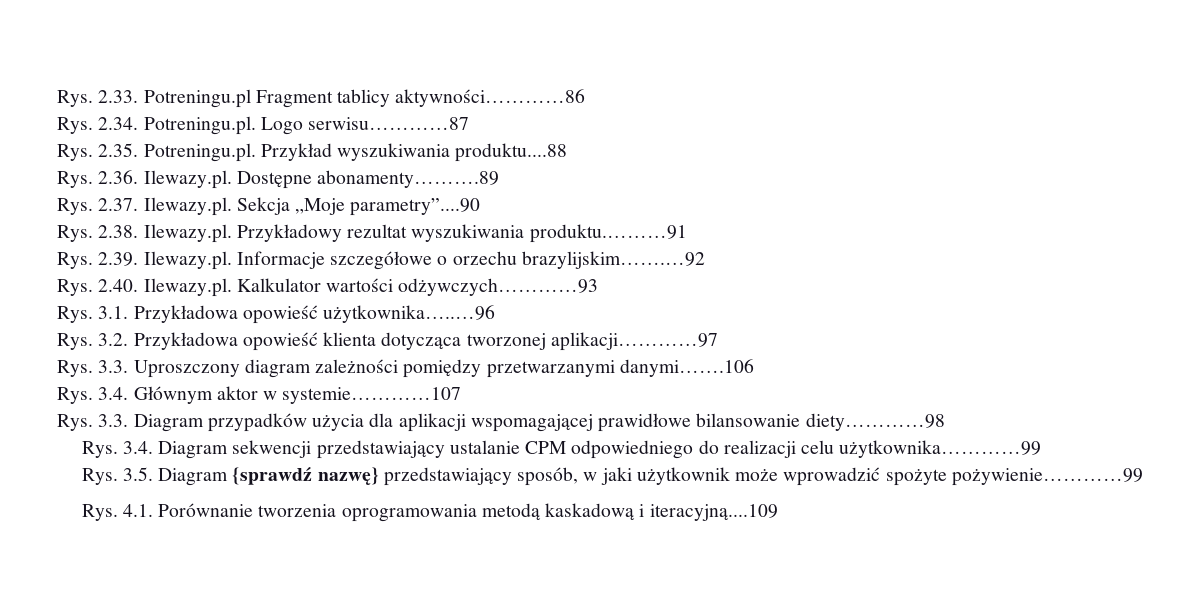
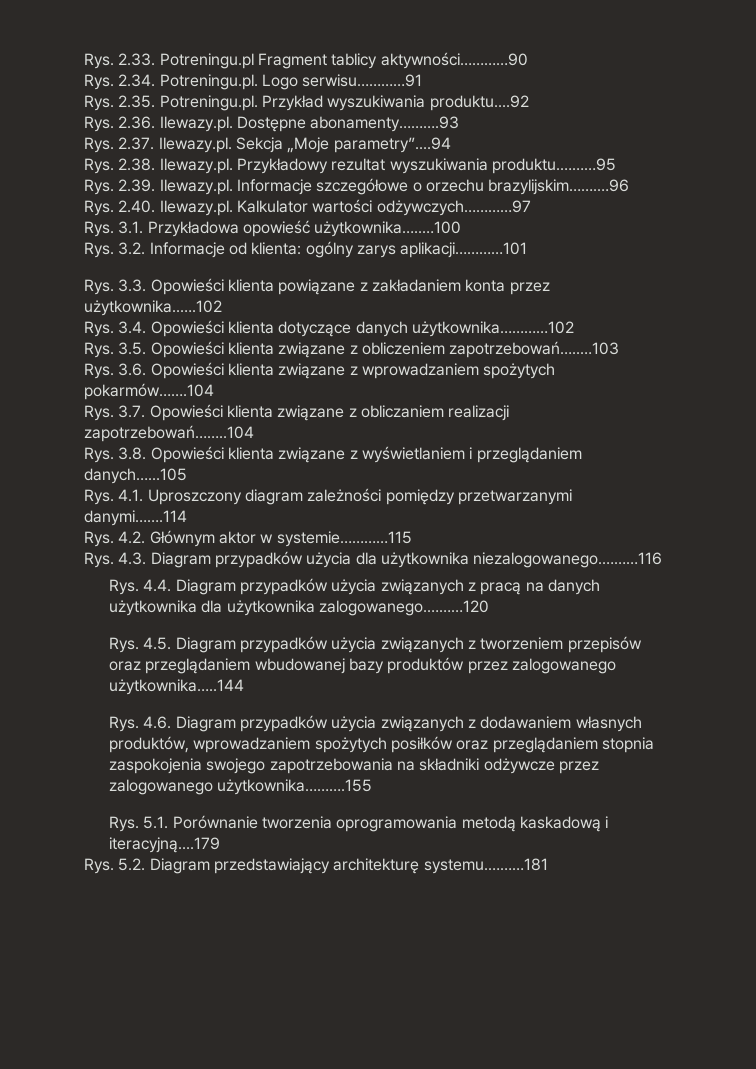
- Rys. 2.33. Potreningu.pl Fragment tablicy aktywności…………86
+ Rys. 2.33. Potreningu.pl Fragment tablicy aktywności…………90
- Rys. 2.34. Potreningu.pl. Logo serwisu…………87
+ Rys. 2.34. Potreningu.pl. Logo serwisu…………91
- Rys. 2.35. Potreningu.pl. Przykład wyszukiwania produktu....88
+ Rys. 2.35. Potreningu.pl. Przykład wyszukiwania produktu....92
- Rys. 2.36. Ilewazy.pl. Dostępne abonamenty……….89
+ Rys. 2.36. Ilewazy.pl. Dostępne abonamenty……….93
- Rys. 2.37. Ilewazy.pl. Sekcja „Moje parametry”....90
+ Rys. 2.37. Ilewazy.pl. Sekcja „Moje parametry”....94
- Rys. 2.38. Ilewazy.pl. Przykładowy rezultat wyszukiwania produktu.………91
+ Rys. 2.38. Ilewazy.pl. Przykładowy rezultat wyszukiwania produktu.………95
- Rys. 2.39. Ilewazy.pl. Informacje szczegółowe o orzechu brazylijskim…….…92
+ Rys. 2.39. Ilewazy.pl. Informacje szczegółowe o orzechu brazylijskim…….…96
- Rys. 2.40. Ilewazy.pl. Kalkulator wartości odżywczych…………93
+ Rys. 2.40. Ilewazy.pl. Kalkulator wartości odżywczych…………97
- Rys. 3.1. Przykładowa opowieść użytkownika…..…96
+ Rys. 3.1. Przykładowa opowieść użytkownika…..…100
- Rys. 3.2. Przykładowa opowieść klienta dotycząca tworzonej aplikacji…………97
- Rys. 3.3. Uproszczony diagram zależności pomiędzy przetwarzanymi danymi…….106
- Rys. 3.4. Głównym aktor w systemie…………107
- Rys. 3.3. Diagram przypadków użycia dla aplikacji wspomagającej prawidłowe bilansowanie diety…………98
- Rys. 3.4. Diagram sekwencji przedstawiający ustalanie CPM odpowiedniego do realizacji celu użytkownika…………99
- Rys. 3.5. Diagram {sprawdź nazwę} przedstawiający sposób, w jaki użytkownik może wprowadzić spożyte pożywienie…………99
- Rys. 4.1. Porównanie tworzenia oprogramowania metodą kaskadową i iteracyjną....109
+ Rys. 3.2. Informacje od klienta: ogólny zarys aplikacji…………101
+ Rys. 3.3. Opowieści klienta powiązane z zakładaniem konta przez użytkownika..….102
+ Rys. 3.4. Opowieści klienta dotyczące danych użytkownika…………102
+ Rys. 3.5. Opowieści klienta związane z obliczeniem zapotrzebowań…..…103
+ Rys. 3.6. Opowieści klienta związane z wprowadzaniem spożytych pokarmów…….104
+ Rys. 3.7. Opowieści klienta związane z obliczaniem realizacji zapotrzebowań……..104
+ Rys. 3.8. Opowieści klienta związane z wyświetlaniem i przeglądaniem danych…...105
+ Rys. 4.1. Uproszczony diagram zależności pomiędzy przetwarzanymi danymi…….114
+ Rys. 4.2. Głównym aktor w systemie…………115
+ Rys. 4.3. Diagram przypadków użycia dla użytkownika niezalogowanego.………116
+ Rys. 4.4. Diagram przypadków użycia związanych z pracą na danych użytkownika dla użytkownika zalogowanego.………120
+ Rys. 4.5. Diagram przypadków użycia związanych z tworzeniem przepisów oraz przeglądaniem wbudowanej bazy produktów przez zalogowanego użytkownika…..144
+ Rys. 4.6. Diagram przypadków użycia związanych z dodawaniem własnych produktów, wprowadzaniem spożytych posiłków oraz przeglądaniem stopnia zaspokojenia swojego zapotrzebowania na składniki odżywcze przez zalogowanego użytkownika……….155
+ Rys. 5.1. Porównanie tworzenia oprogramowania metodą kaskadową i iteracyjną....179
+ Rys. 5.2. Diagram przedstawiający architekturę systemu.………181

